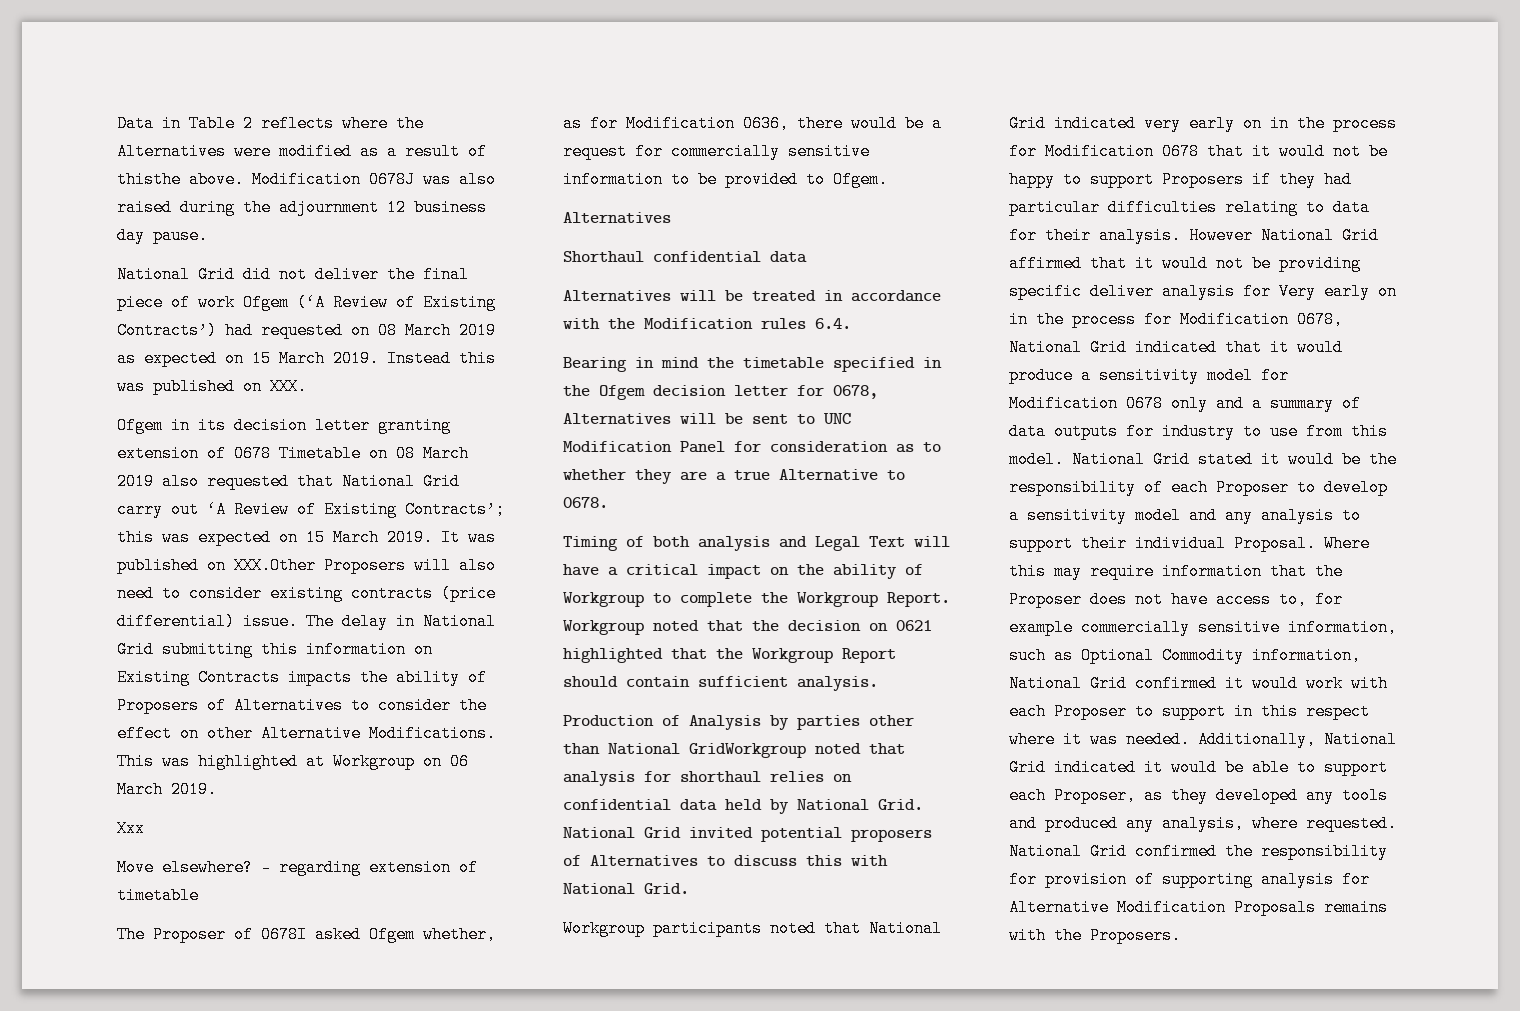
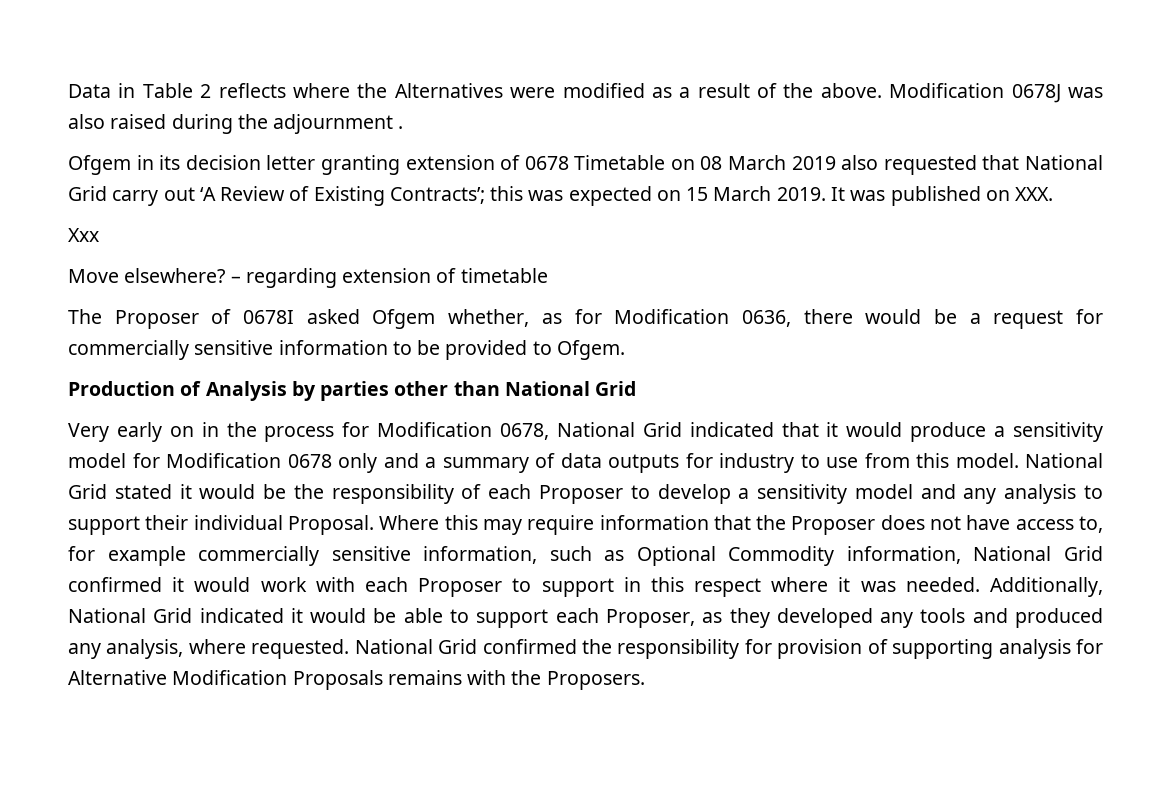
- Data in Table 2 reflects where the Alternatives were modified as a result of thisthe above.
+ Data in Table 2 reflects where the Alternatives were modified as a result of the above.
- Modification 0678J was also raised during the adjournment 12 business day pause.
- National Grid did not deliver the final piece of work Ofgem (‘A Review of Existing Contracts’) had requested on 08 March 2019 as expected on 15 March 2019. Instead this was published on XXX.
+ Modification 0678J was also raised during the adjournment .
- It was published on XXX.Other Proposers will also need to consider existing contracts (price differential) issue. The delay in National Grid submitting this information on Existing Contracts impacts the ability of Proposers of Alternatives to consider the effect on other Alternative Modifications. This was highlighted at Workgroup on 06 March 2019.
+ It was published on XXX.
  The Proposer of 0678I asked Ofgem whether, as for Modification 0636, there would be a request for commercially sensitive information to be provided to Ofgem.
- Alternatives
- Shorthaul confidential data
- Alternatives will be treated in accordance with the Modification rules 6.4.
- Bearing in mind the timetable specified in the Ofgem decision letter for 0678, Alternatives will be sent to UNC Modification Panel for consideration as to whether they are a true Alternative to 0678.
- Timing of both analysis and Legal Text will have a critical impact on the ability of Workgroup to complete the Workgroup Report. Workgroup noted that the decision on 0621 highlighted that the Workgroup Report should contain sufficient analysis.
- Production of Analysis by parties other than National GridWorkgroup noted that analysis for shorthaul relies on confidential data held by National Grid. National Grid invited potential proposers of Alternatives to discuss this with National Grid.
- Workgroup participants noted that National Grid indicated very early on in the process for Modification 0678 that it would not be happy to support Proposers if they had particular difficulties relating to data for their analysis. However National Grid affirmed that it would not be providing specific deliver analysis for Very early on in the process for Modification 0678, National Grid indicated that it would produce a sensitivity model for Modification 0678 only and a summary of data outputs for industry to use from this model.
+ Production of Analysis by parties other than National Grid
+ Very early on in the process for Modification 0678, National Grid indicated that it would produce a sensitivity model for Modification 0678 only and a summary of data outputs for industry to use from this model.

